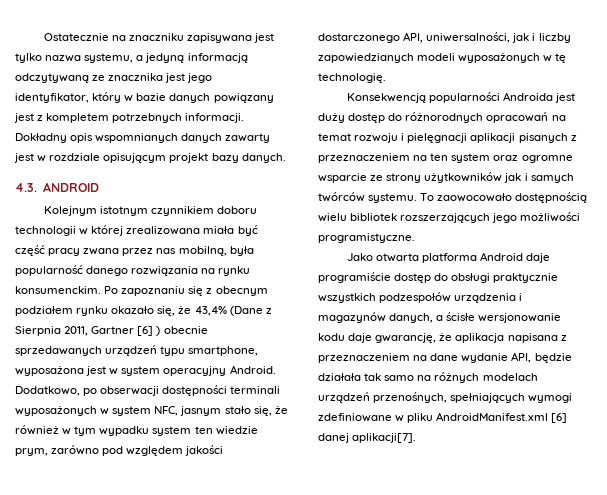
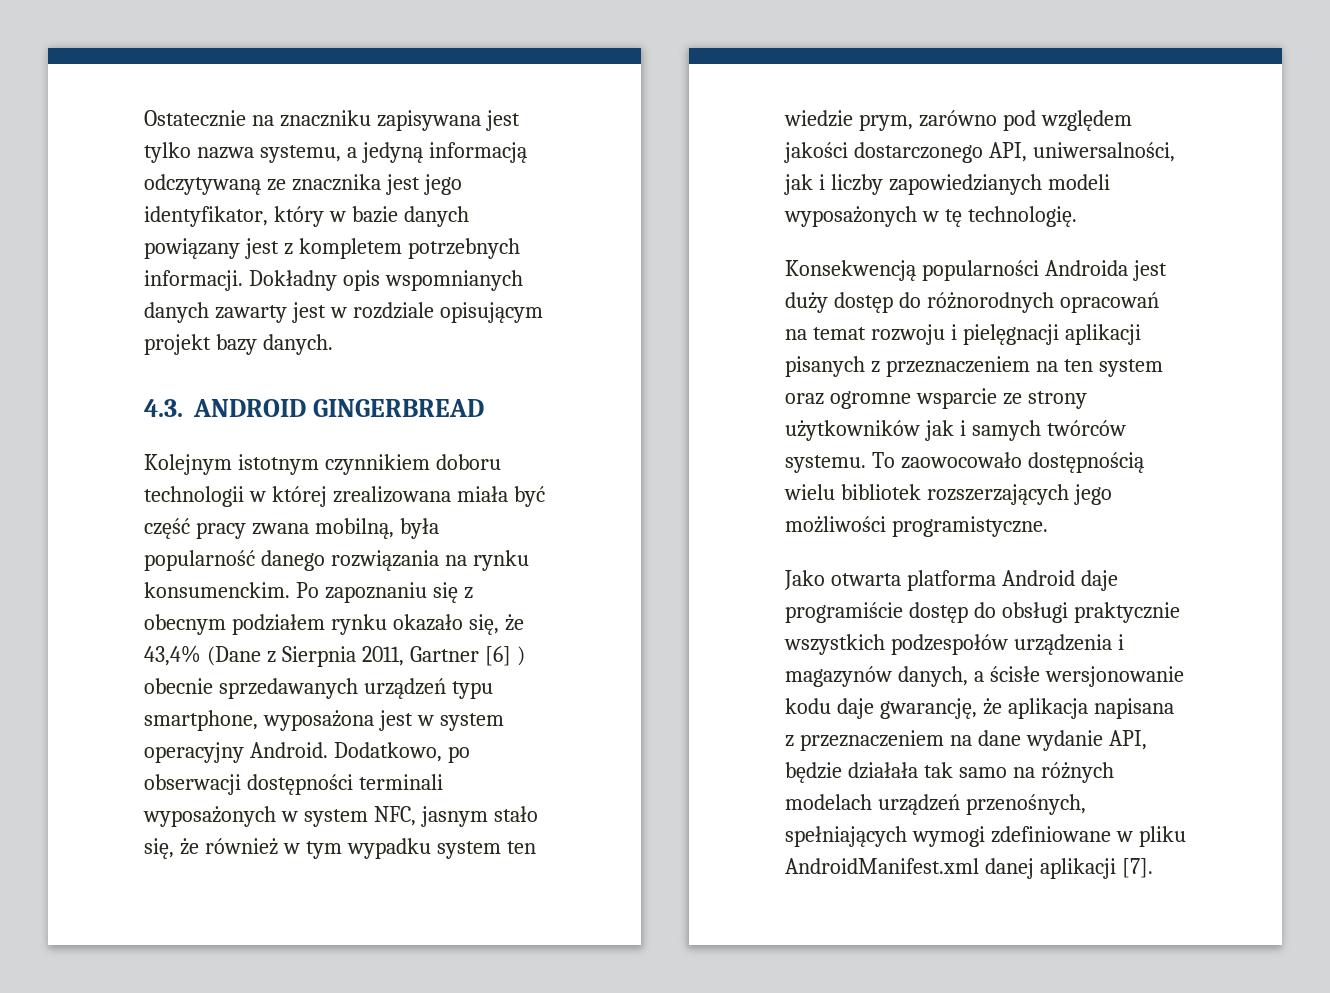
- 4.3. ANDROID
+ 4.3. ANDROID GINGERBREAD
- Kolejnym istotnym czynnikiem doboru technologii w której zrealizowana miała być część pracy zwana przez nas mobilną, była popularność danego rozwiązania na rynku konsumenckim.
+ Kolejnym istotnym czynnikiem doboru technologii w której zrealizowana miała być część pracy zwana mobilną, była popularność danego rozwiązania na rynku konsumenckim.
- Jako otwarta platforma Android daje programiście dostęp do obsługi praktycznie wszystkich podzespołów urządzenia i magazynów danych, a ścisłe wersjonowanie kodu daje gwarancję, że aplikacja napisana z przeznaczeniem na dane wydanie API, będzie działała tak samo na różnych modelach urządzeń przenośnych, spełniających wymogi zdefiniowane w pliku AndroidManifest.xml [6] danej aplikacji[7].
+ Jako otwarta platforma Android daje programiście dostęp do obsługi praktycznie wszystkich podzespołów urządzenia i magazynów danych, a ścisłe wersjonowanie kodu daje gwarancję, że aplikacja napisana z przeznaczeniem na dane wydanie API, będzie działała tak samo na różnych modelach urządzeń przenośnych, spełniających wymogi zdefiniowane w pliku AndroidManifest.xml danej aplikacji [7].

